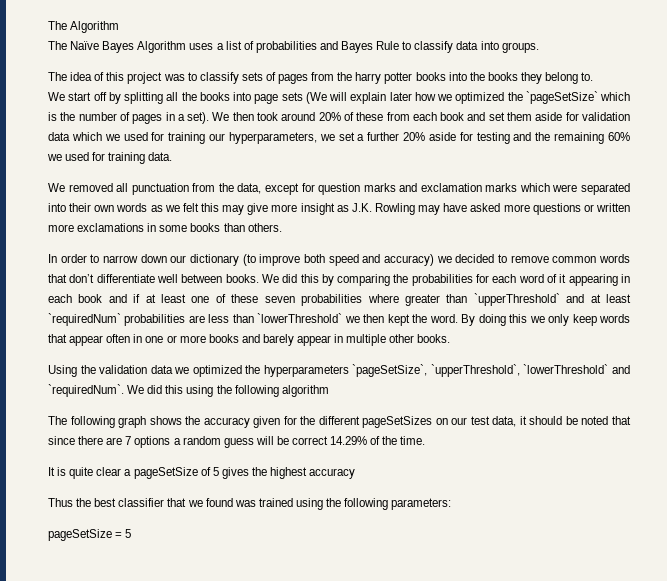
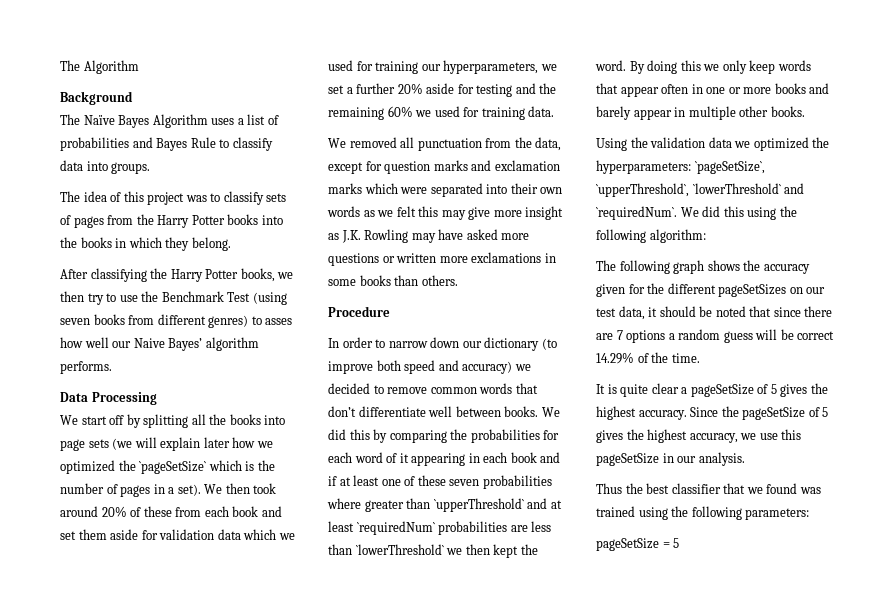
+ Background
- The idea of this project was to classify sets of pages from the harry potter books into the books they belong to.
+ The idea of this project was to classify sets of pages from the Harry Potter books into the books in which they belong.
+ After classifying the Harry Potter books, we then try to use the Benchmark Test (using seven books from different genres) to asses how well our Naive Bayes’ algorithm performs.
+ Data Processing
- We start off by splitting all the books into page sets (We will explain later how we optimized the `pageSetSize` which is the number of pages in a set).
+ We start off by splitting all the books into page sets (we will explain later how we optimized the `pageSetSize` which is the number of pages in a set).
+ Procedure
- Using the validation data we optimized the hyperparameters `pageSetSize`, `upperThreshold`, `lowerThreshold` and `requiredNum`.
+ Using the validation data we optimized the hyperparameters: `pageSetSize`, `upperThreshold`, `lowerThreshold` and `requiredNum`.
- We did this using the following algorithm
+ We did this using the following algorithm:
- It is quite clear a pageSetSize of 5 gives the highest accuracy
+ It is quite clear a pageSetSize of 5 gives the highest accuracy. Since the pageSetSize of 5 gives the highest accuracy, we use this pageSetSize in our analysis.

